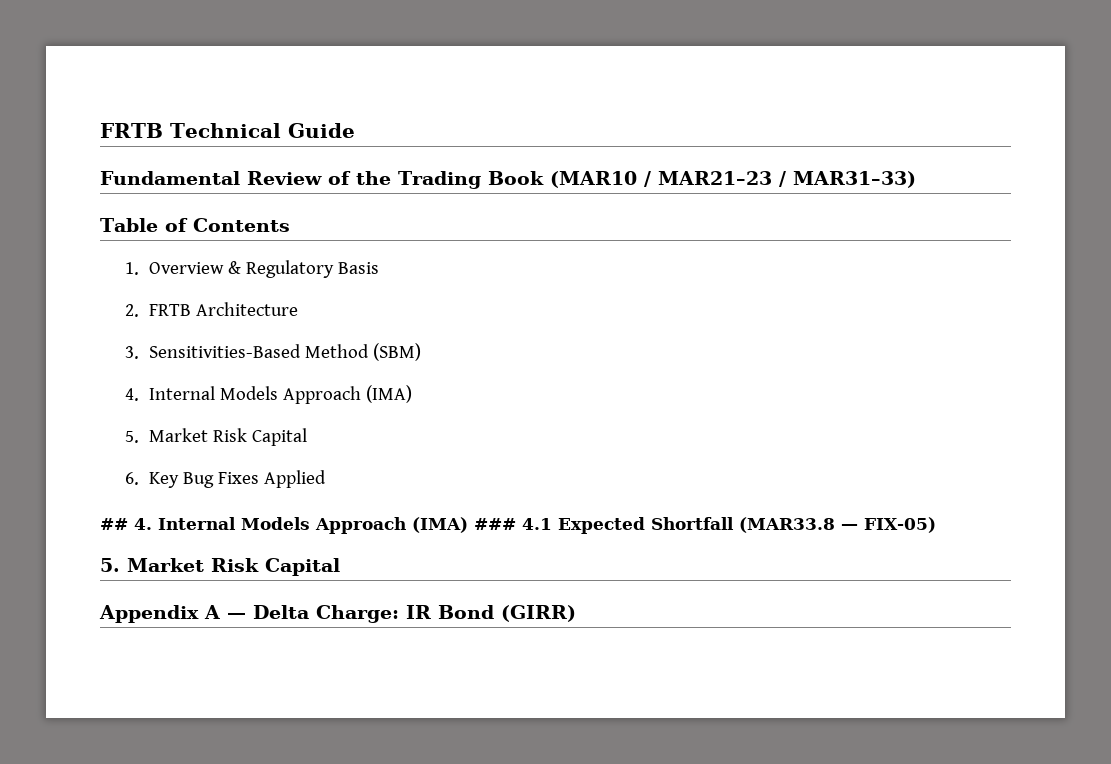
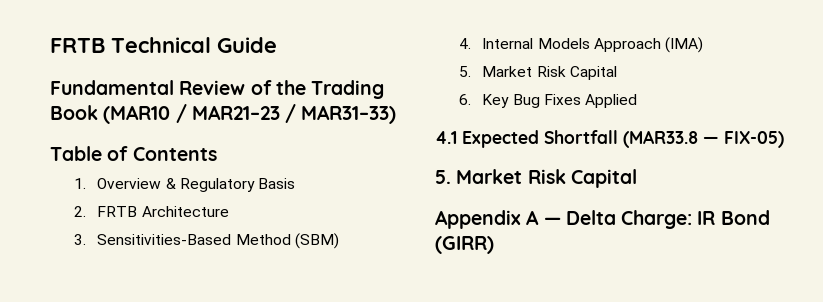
- ## 4. Internal Models Approach (IMA) ### 4.1 Expected Shortfall (MAR33.8 — FIX-05)
+ 4.1 Expected Shortfall (MAR33.8 — FIX-05)

